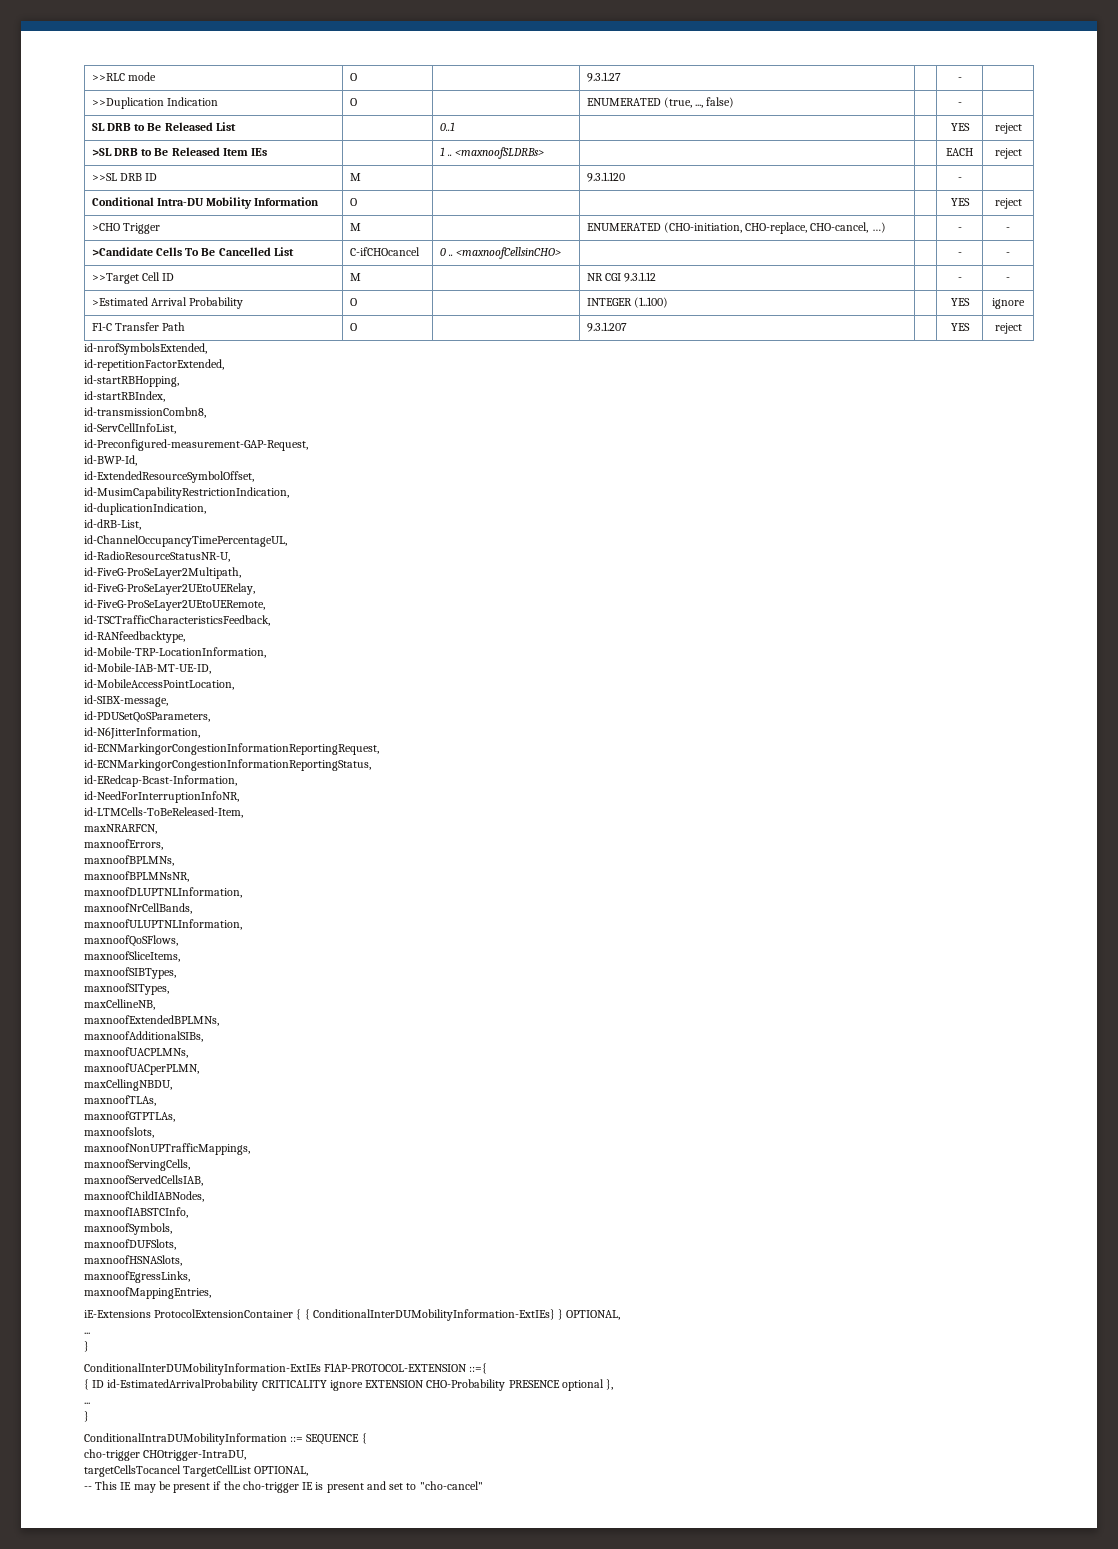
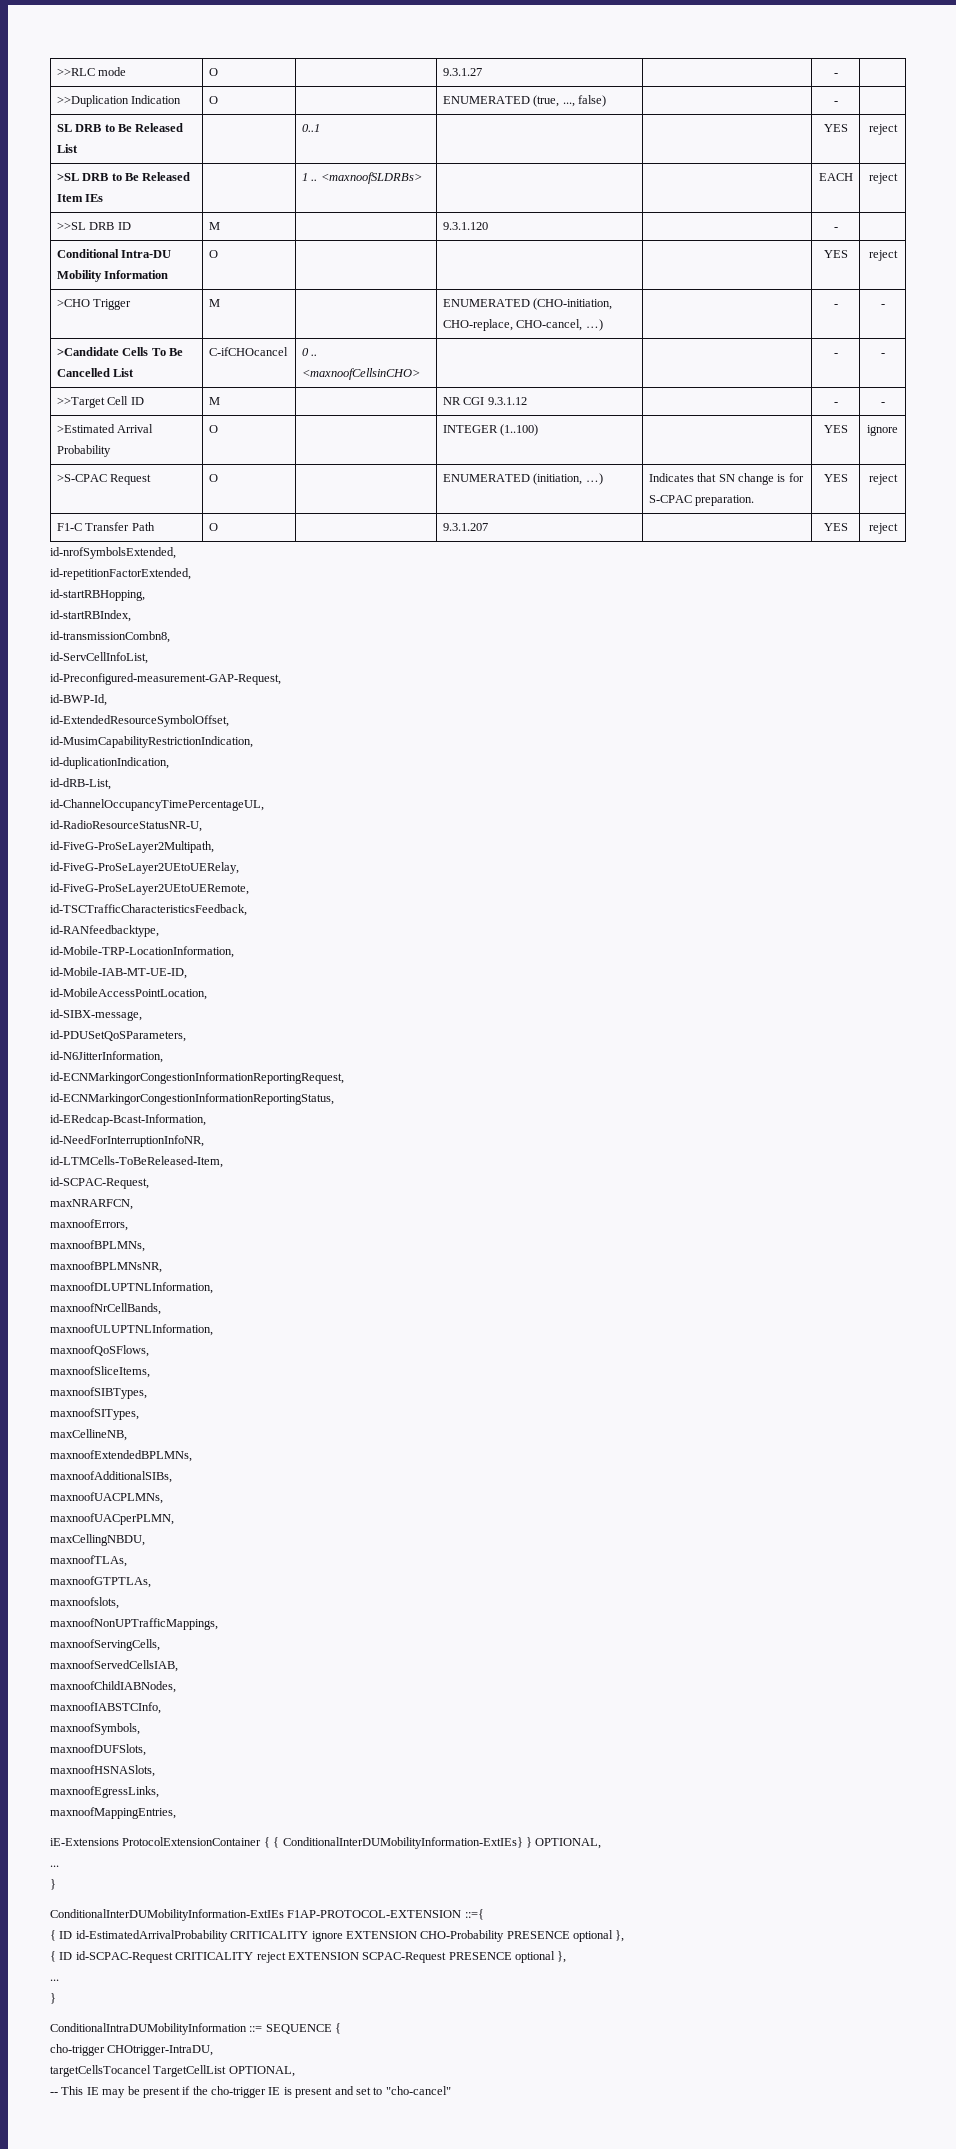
+ >S-CPAC Request | O | | ENUMERATED (initiation, …) | Indicates that SN change is for S-CPAC preparation. | YES | reject
+ id-SCPAC-Request,
+ { ID id-SCPAC-Request CRITICALITY reject EXTENSION SCPAC-Request PRESENCE optional },

